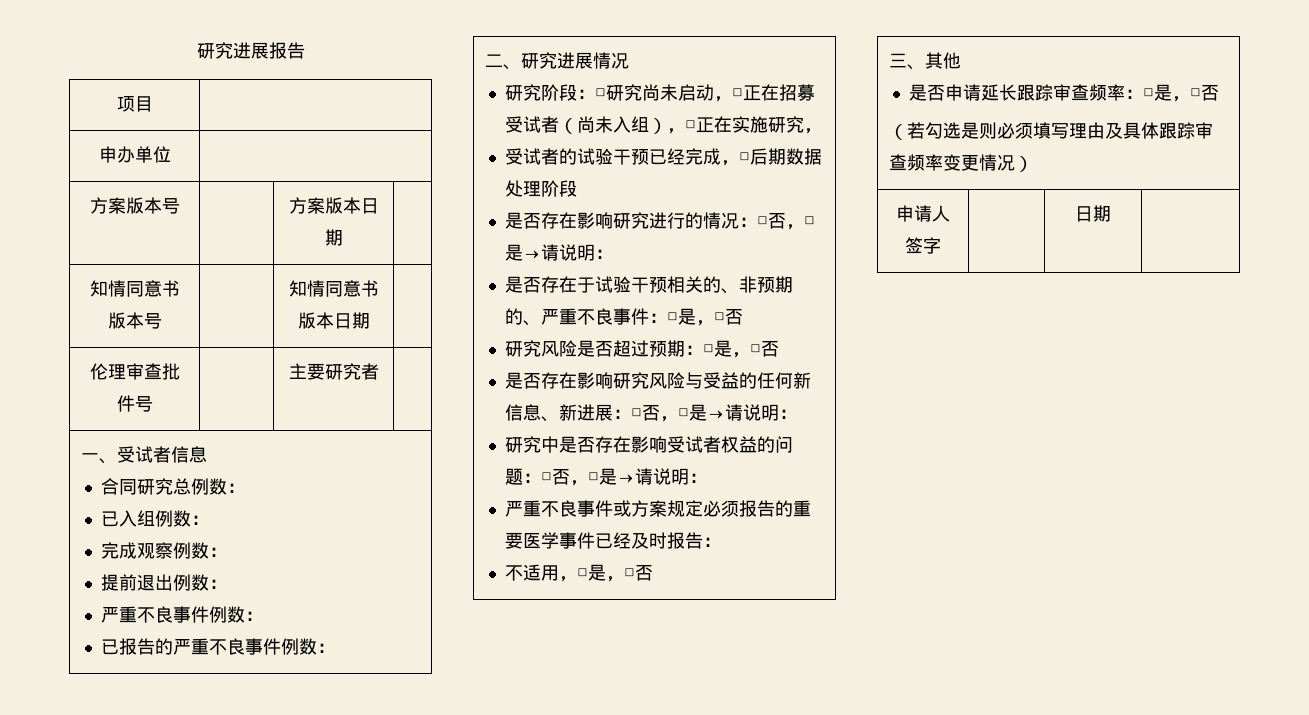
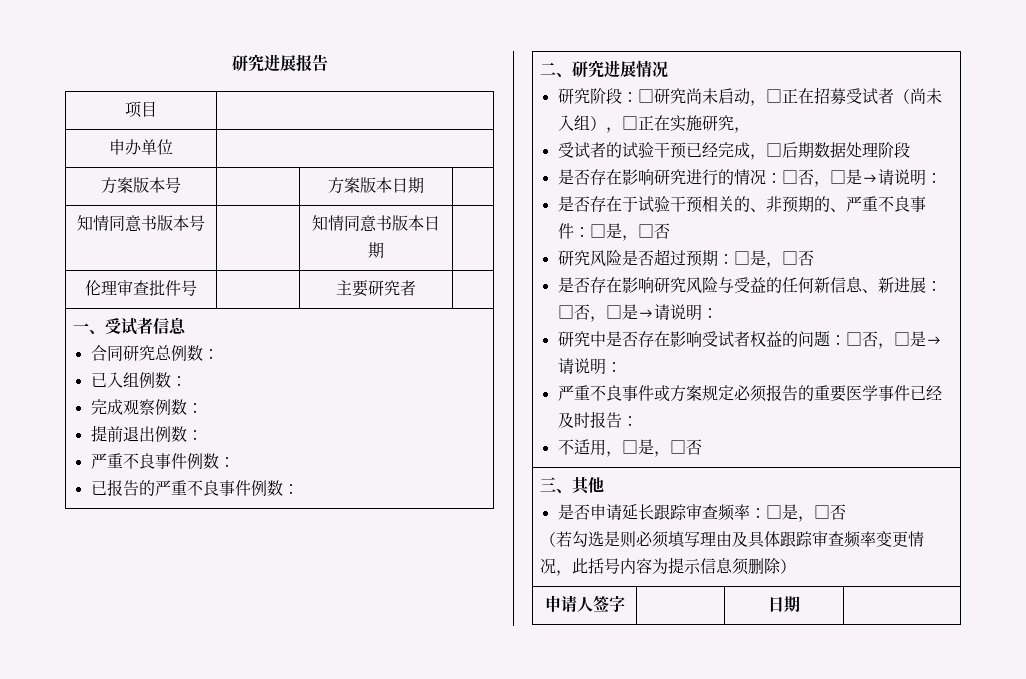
  三、其他
  是否申请延长跟踪审查频率：□是，□否
- （若勾选是则必须填写理由及具体跟踪审查频率变更情况）
+ （若勾选是则必须填写理由及具体跟踪审查频率变更情况，此括号内容为提示信息须删除）

